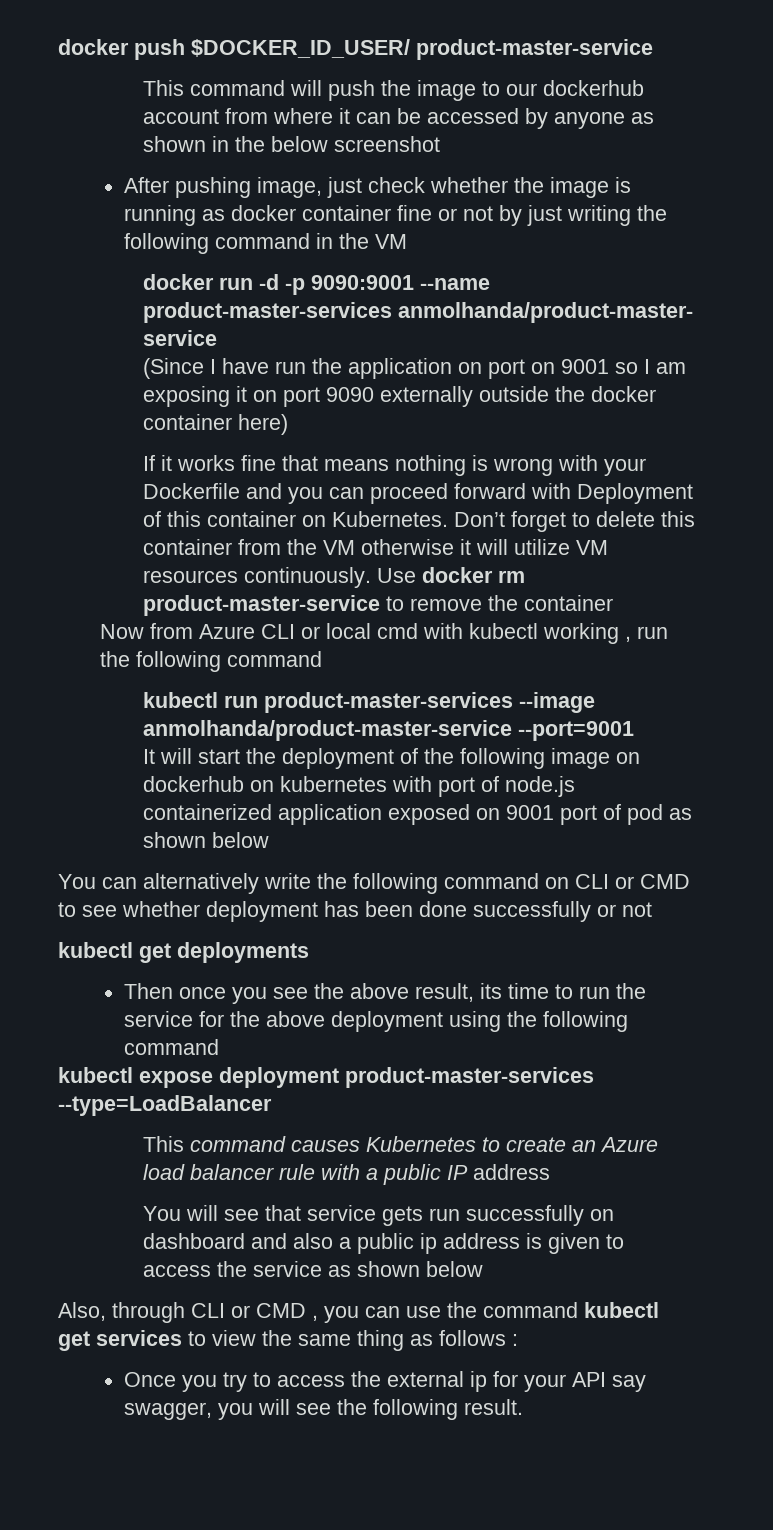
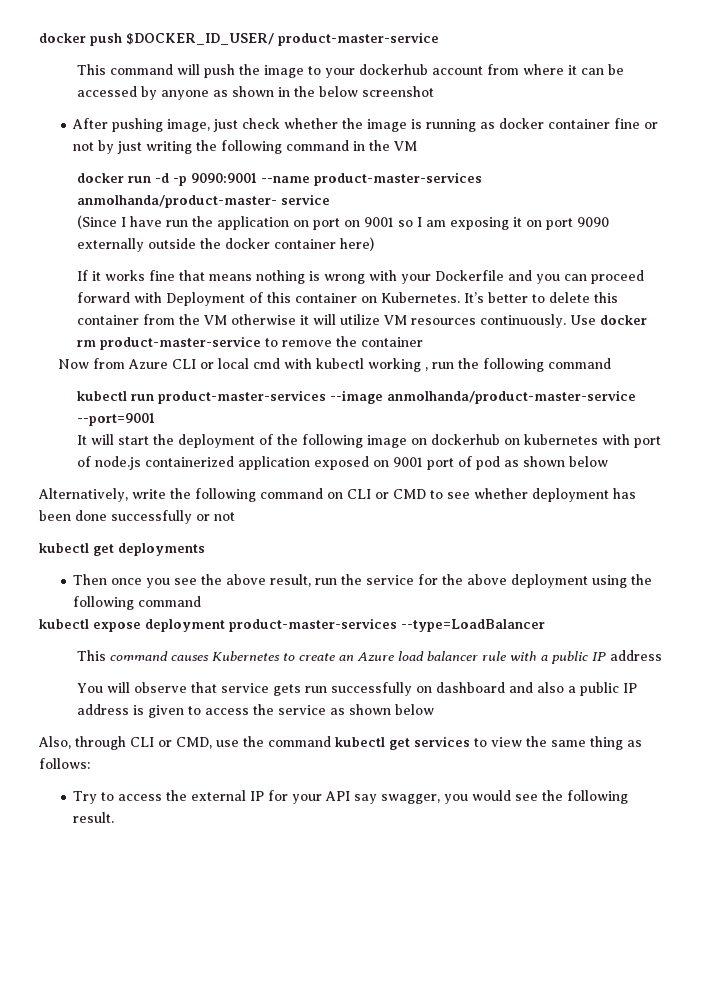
- This command will push the image to our dockerhub account from where it can be accessed by anyone as shown in the below screenshot
+ This command will push the image to your dockerhub account from where it can be accessed by anyone as shown in the below screenshot
- Don’t forget to delete this container from the VM otherwise it will utilize VM resources continuously.
+ It’s better to delete this container from the VM otherwise it will utilize VM resources continuously.
- You can alternatively write the following command on CLI or CMD to see whether deployment has been done successfully or not
+ Alternatively, write the following command on CLI or CMD to see whether deployment has been done successfully or not
- Then once you see the above result, its time to run the service for the above deployment using the following command
+ Then once you see the above result, run the service for the above deployment using the following command
- You will see that service gets run successfully on dashboard and also a public ip address is given to access the service as shown below
+ You will observe that service gets run successfully on dashboard and also a public IP address is given to access the service as shown below
- Also, through CLI or CMD , you can use the command kubectl get services to view the same thing as follows :
- Once you try to access the external ip for your API say swagger, you will see the following result.
+ Also, through CLI or CMD, use the command kubectl get services to view the same thing as follows:
+ Try to access the external IP for your API say swagger, you would see the following result.

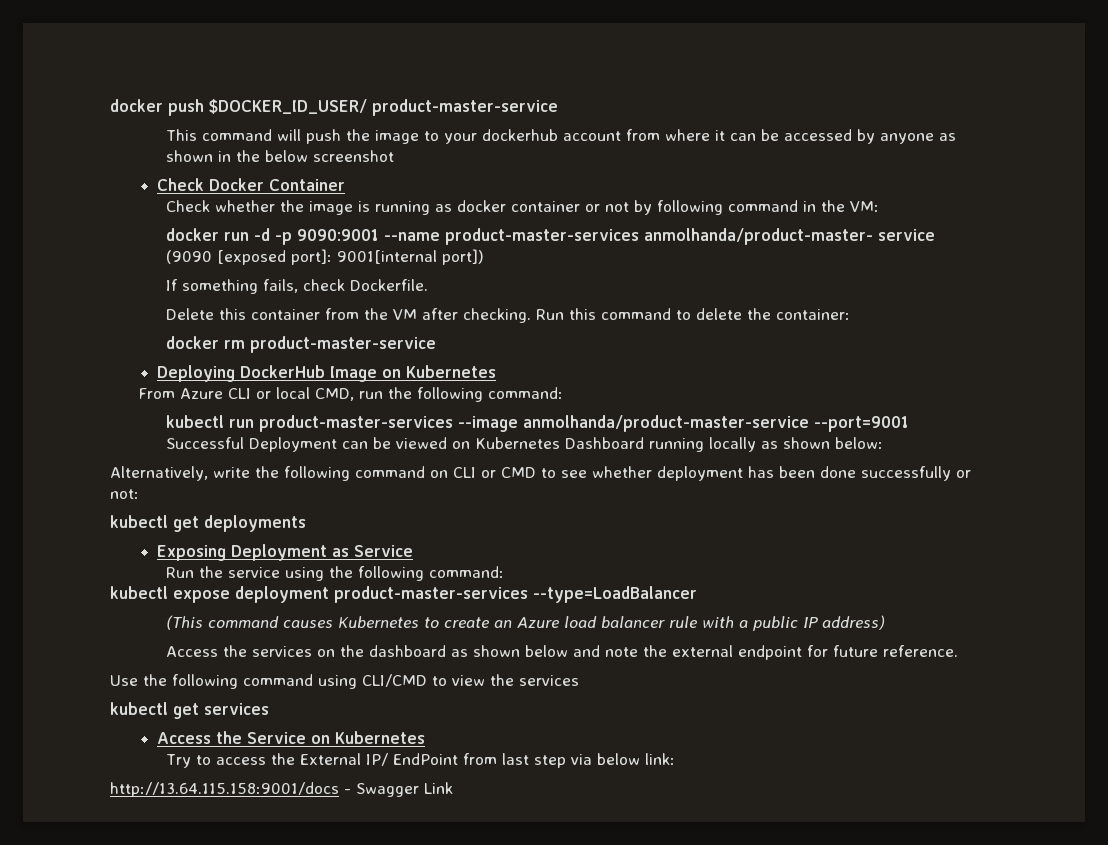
- After pushing image, just check whether the image is running as docker container fine or not by just writing the following command in the VM
+ Check Docker Container
+ Check whether the image is running as docker container or not by following command in the VM:
- (Since I have run the application on port on 9001 so I am exposing it on port 9090 externally outside the docker container here)
- If it works fine that means nothing is wrong with your Dockerfile and you can proceed forward with Deployment of this container on Kubernetes. It’s better to delete this container from the VM otherwise it will utilize VM resources continuously. Use docker rm product-master-service to remove the container
- Now from Azure CLI or local cmd with kubectl working , run the following command
+ (9090 [exposed port]: 9001[internal port])
+ If something fails, check Dockerfile.
+ Delete this container from the VM after checking. Run this command to delete the container:
+ docker rm product-master-service
+ Deploying DockerHub Image on Kubernetes
+ From Azure CLI or local CMD, run the following command:
- It will start the deployment of the following image on dockerhub on kubernetes with port of node.js containerized application exposed on 9001 port of pod as shown below
+ Successful Deployment can be viewed on Kubernetes Dashboard running locally as shown below:
- Alternatively, write the following command on CLI or CMD to see whether deployment has been done successfully or not
+ Alternatively, write the following command on CLI or CMD to see whether deployment has been done successfully or not:
- Then once you see the above result, run the service for the above deployment using the following command
+ Exposing Deployment as Service
+ Run the service using the following command:
- This command causes Kubernetes to create an Azure load balancer rule with a public IP address
- You will observe that service gets run successfully on dashboard and also a public IP address is given to access the service as shown below
- Also, through CLI or CMD, use the command kubectl get services to view the same thing as follows:
- Try to access the external IP for your API say swagger, you would see the following result.
+ (This command causes Kubernetes to create an Azure load balancer rule with a public IP address)
+ Access the services on the dashboard as shown below and note the external endpoint for future reference.
+ Use the following command using CLI/CMD to view the services
+ kubectl get services
+ Access the Service on Kubernetes
+ Try to access the External IP/ EndPoint from last step via below link:
+ http://13.64.115.158:9001/docs - Swagger Link

